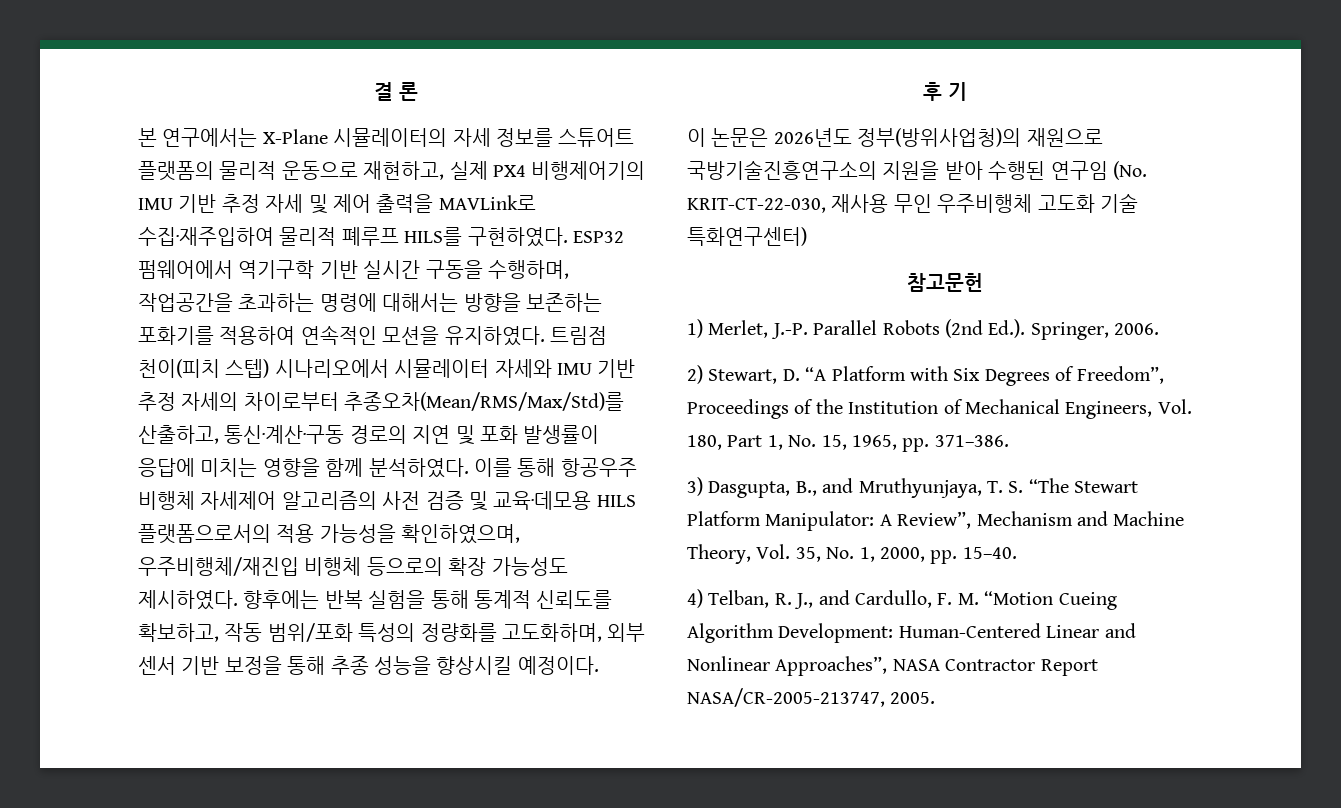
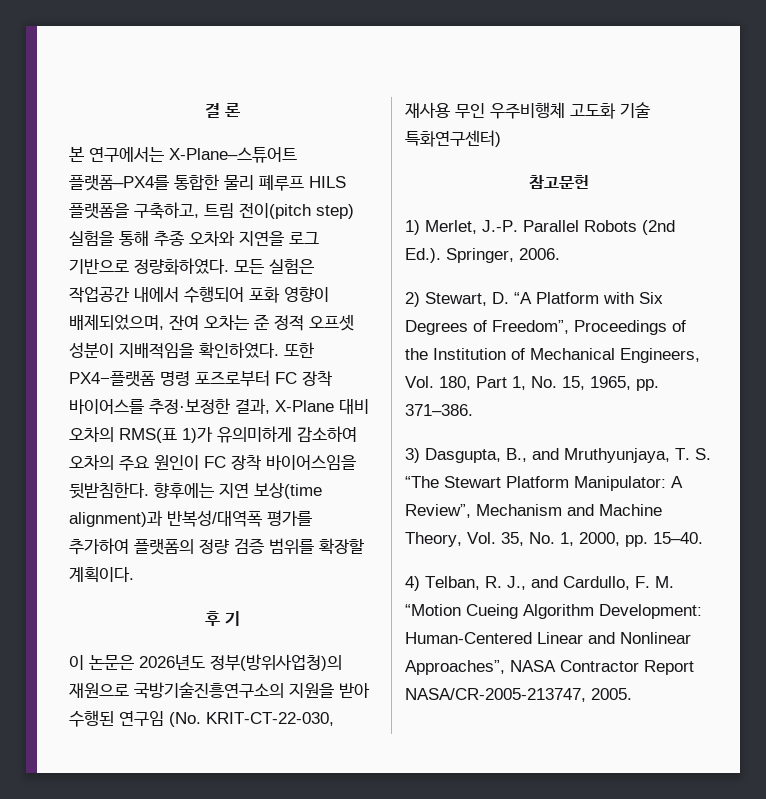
- 본 연구에서는 X‑Plane 시뮬레이터의 자세 정보를 스튜어트 플랫폼의 물리적 운동으로 재현하고, 실제 PX4 비행제어기의 IMU 기반 추정 자세 및 제어 출력을 MAVLink로 수집·재주입하여 물리적 폐루프 HILS를 구현하였다. ESP32 펌웨어에서 역기구학 기반 실시간 구동을 수행하며, 작업공간을 초과하는 명령에 대해서는 방향을 보존하는 포화기를 적용하여 연속적인 모션을 유지하였다. 트림점 천이(피치 스텝) 시나리오에서 시뮬레이터 자세와 IMU 기반 추정 자세의 차이로부터 추종오차(Mean/RMS/Max/Std)를 산출하고, 통신·계산·구동 경로의 지연 및 포화 발생률이 응답에 미치는 영향을 함께 분석하였다. 이를 통해 항공우주 비행체 자세제어 알고리즘의 사전 검증 및 교육·데모용 HILS 플랫폼으로서의 적용 가능성을 확인하였으며, 우주비행체/재진입 비행체 등으로의 확장 가능성도 제시하였다. 향후에는 반복 실험을 통해 통계적 신뢰도를 확보하고, 작동 범위/포화 특성의 정량화를 고도화하며, 외부 센서 기반 보정을 통해 추종 성능을 향상시킬 예정이다.
+ 본 연구에서는 X‑Plane–스튜어트 플랫폼–PX4를 통합한 물리 폐루프 HILS 플랫폼을 구축하고, 트림 전이(pitch step) 실험을 통해 추종 오차와 지연을 로그 기반으로 정량화하였다. 모든 실험은 작업공간 내에서 수행되어 포화 영향이 배제되었으며, 잔여 오차는 준 정적 오프셋 성분이 지배적임을 확인하였다. 또한 PX4−플랫폼 명령 포즈로부터 FC 장착 바이어스를 추정·보정한 결과, X‑Plane 대비 오차의 RMS(표 1)가 유의미하게 감소하여 오차의 주요 원인이 FC 장착 바이어스임을 뒷받침한다. 향후에는 지연 보상(time alignment)과 반복성/대역폭 평가를 추가하여 플랫폼의 정량 검증 범위를 확장할 계획이다.

